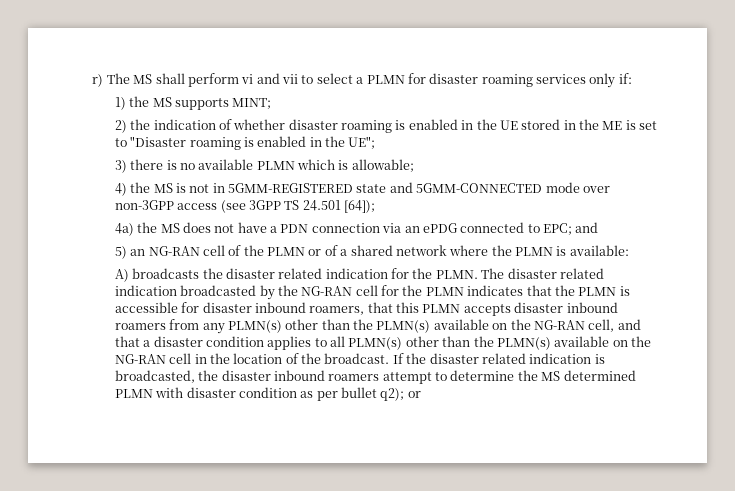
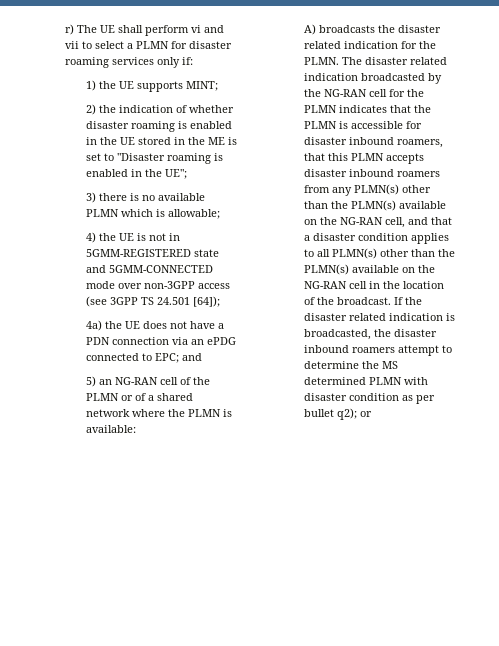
- r) The MS shall perform vi and vii to select a PLMN for disaster roaming services only if:
+ r) The UE shall perform vi and vii to select a PLMN for disaster roaming services only if:
- 1) the MS supports MINT;
+ 1) the UE supports MINT;
- 4) the MS is not in 5GMM-REGISTERED state and 5GMM-CONNECTED mode over non-3GPP access (see 3GPP TS 24.501 [64]);
+ 4) the UE is not in 5GMM-REGISTERED state and 5GMM-CONNECTED mode over non-3GPP access (see 3GPP TS 24.501 [64]);
- 4a) the MS does not have a PDN connection via an ePDG connected to EPC; and
+ 4a) the UE does not have a PDN connection via an ePDG connected to EPC; and

